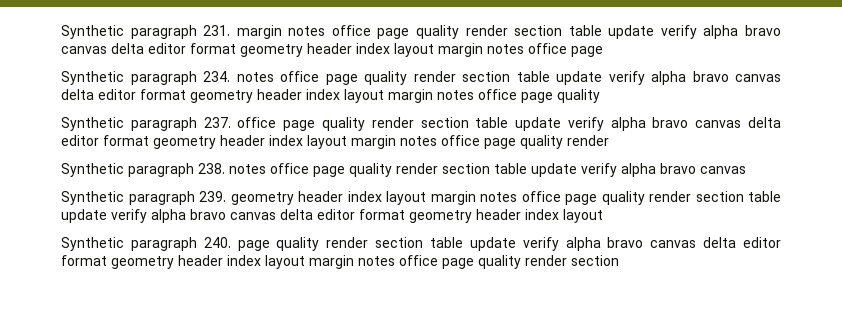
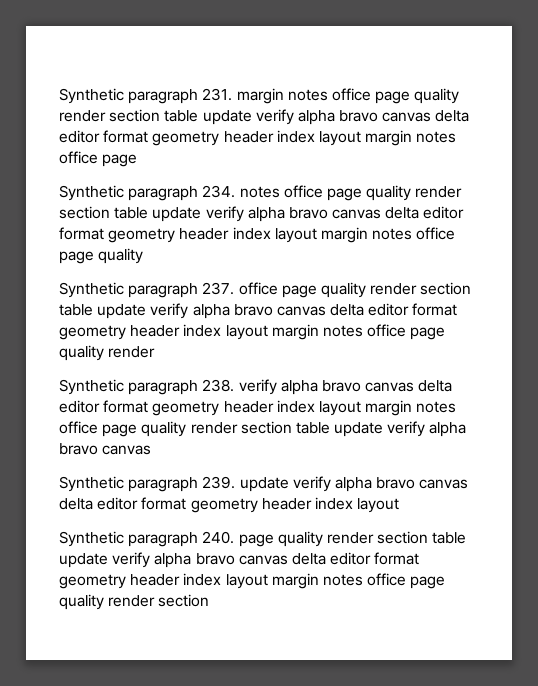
- Synthetic paragraph 238. notes office page quality render section table update verify alpha bravo canvas
+ Synthetic paragraph 238. verify alpha bravo canvas delta editor format geometry header index layout margin notes office page quality render section table update verify alpha bravo canvas
- Synthetic paragraph 239. geometry header index layout margin notes office page quality render section table update verify alpha bravo canvas delta editor format geometry header index layout
+ Synthetic paragraph 239. update verify alpha bravo canvas delta editor format geometry header index layout

